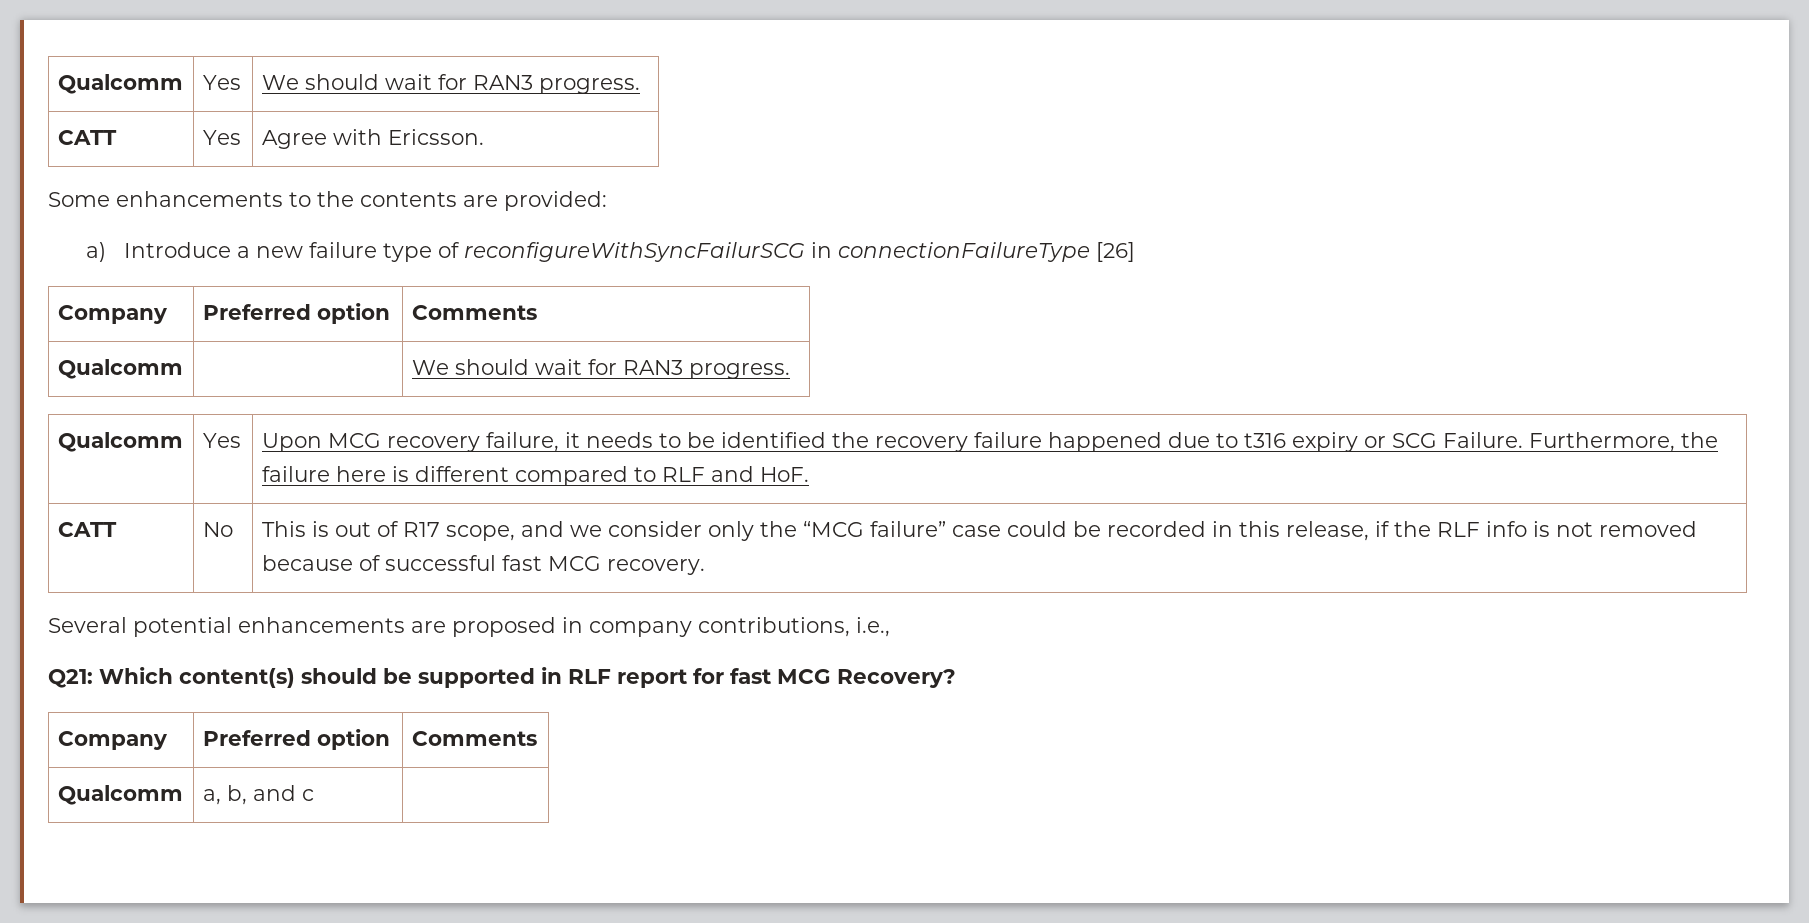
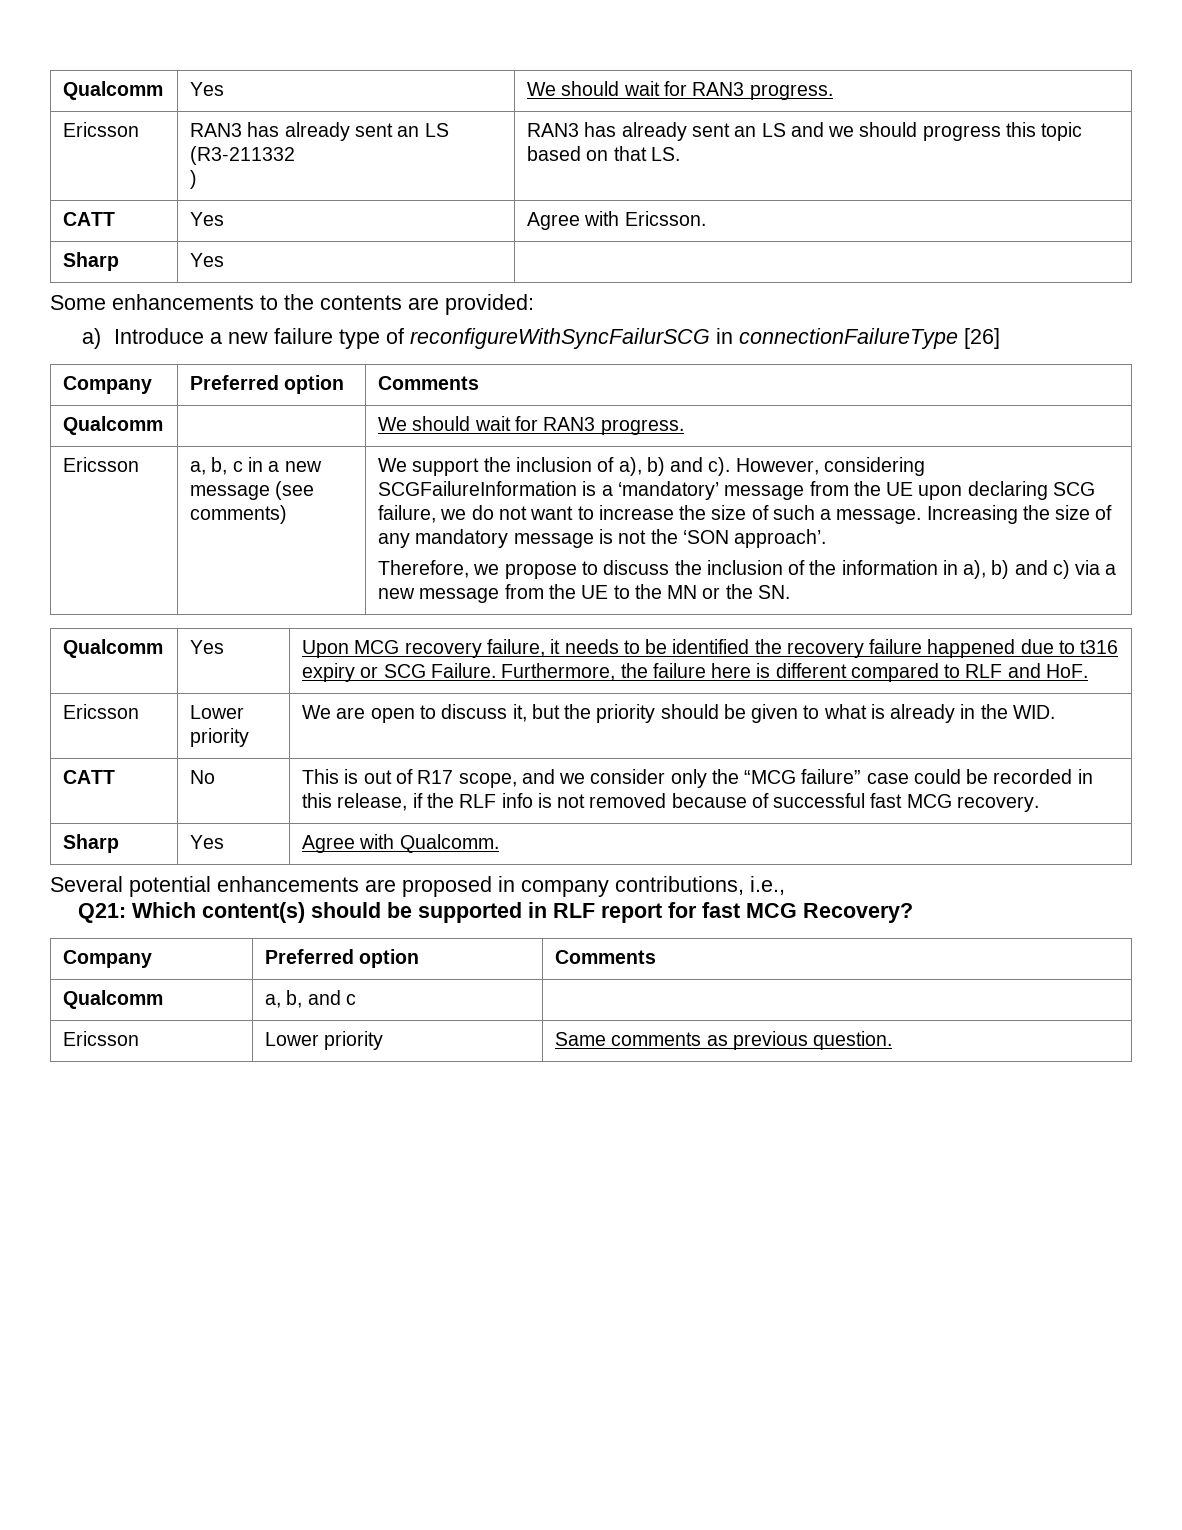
+ Ericsson | RAN3 has already sent an LS (R3-211332
+ ) | RAN3 has already sent an LS and we should progress this topic based on that LS.
  CATT | Yes | Agree with Ericsson.
+ Sharp | Yes |
+ Ericsson | a, b, c in a new message (see comments) | We support the inclusion of a), b) and c). However, considering SCGFailureInformation is a ‘mandatory’ message from the UE upon declaring SCG failure, we do not want to increase the size of such a message. Increasing the size of any mandatory message is not the ‘SON approach’.
+ Therefore, we propose to discuss the inclusion of the information in a), b) and c) via a new message from the UE to the MN or the SN.
+ Ericsson | Lower priority | We are open to discuss it, but the priority should be given to what is already in the WID.
+ Sharp | Yes | Agree with Qualcomm.
+ Ericsson | Lower priority | Same comments as previous question.

